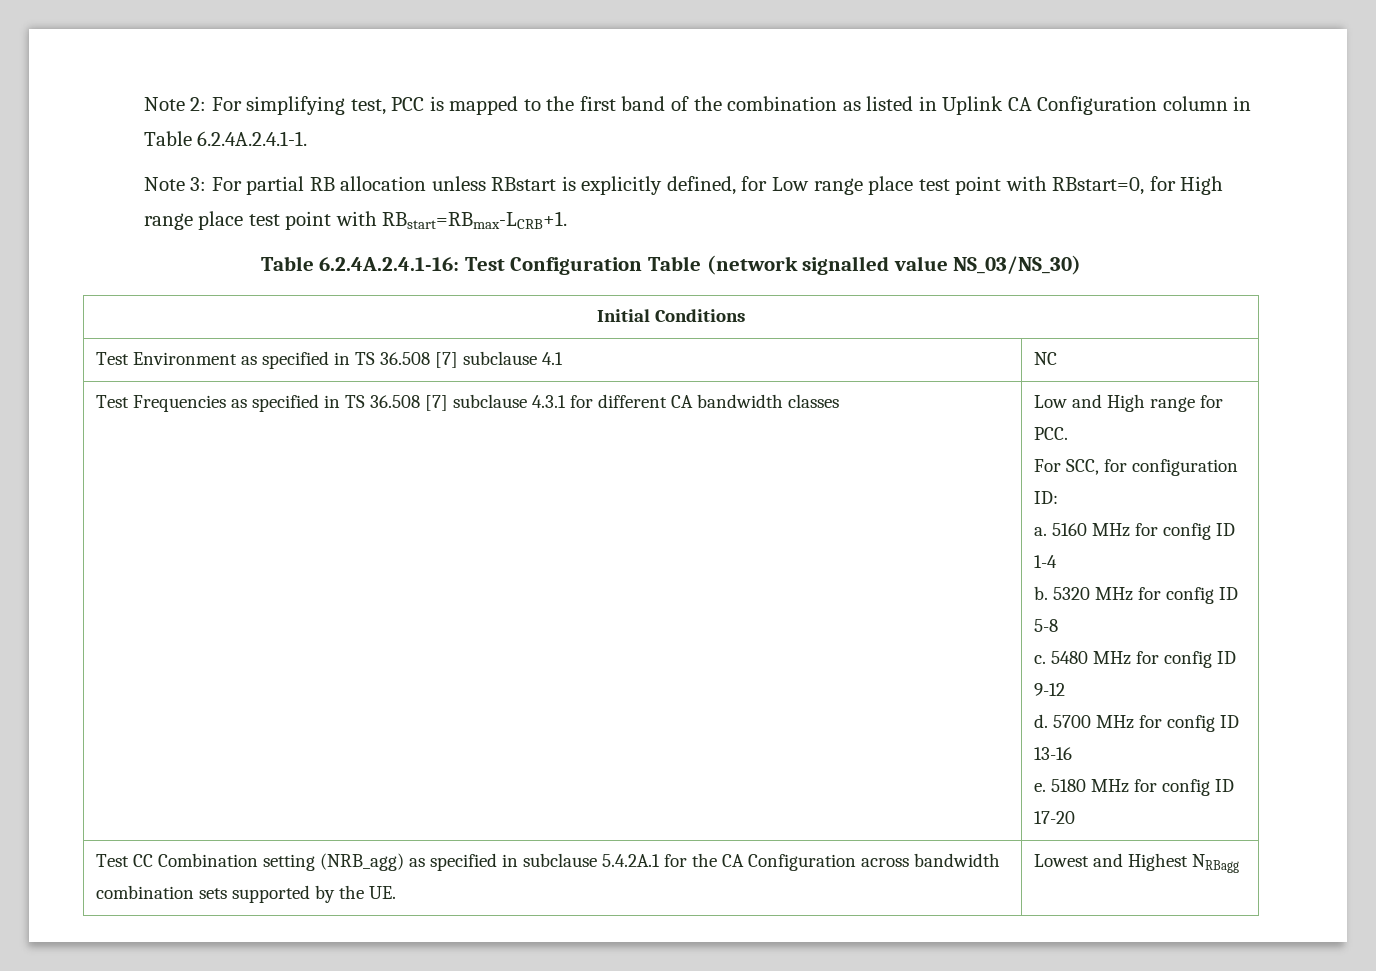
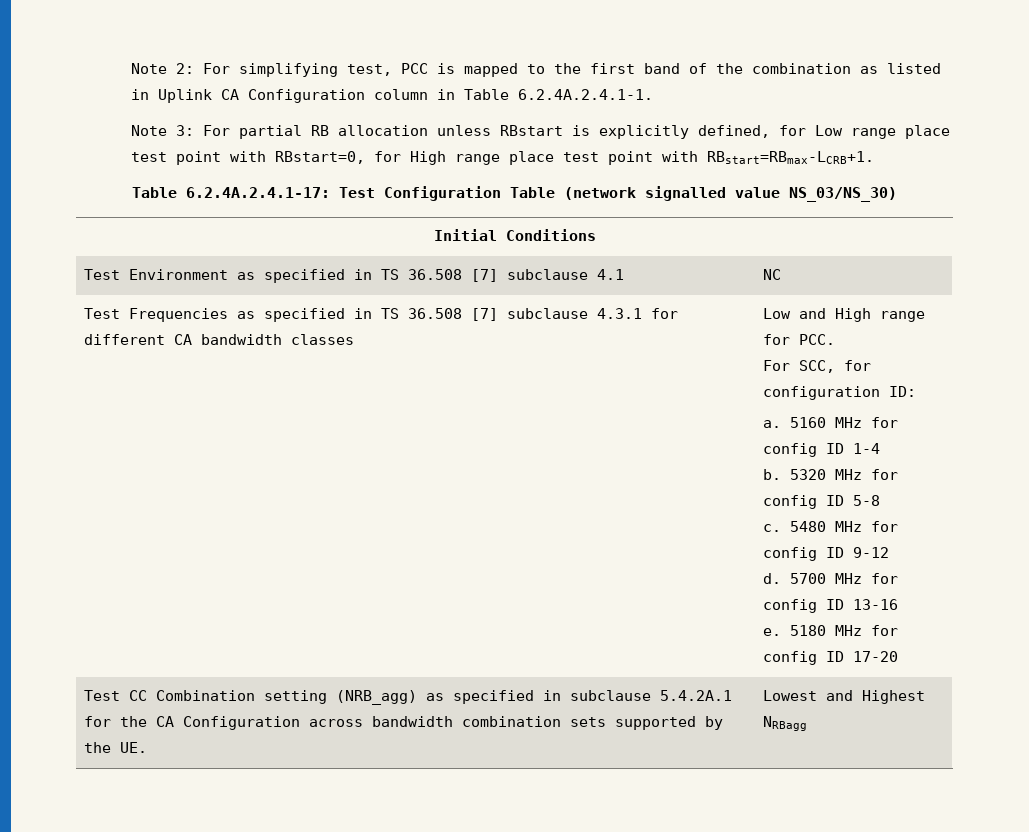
- Table 6.2.4A.2.4.1-16: Test Configuration Table (network signalled value NS_03/NS_30)
+ Table 6.2.4A.2.4.1-17: Test Configuration Table (network signalled value NS_03/NS_30)

